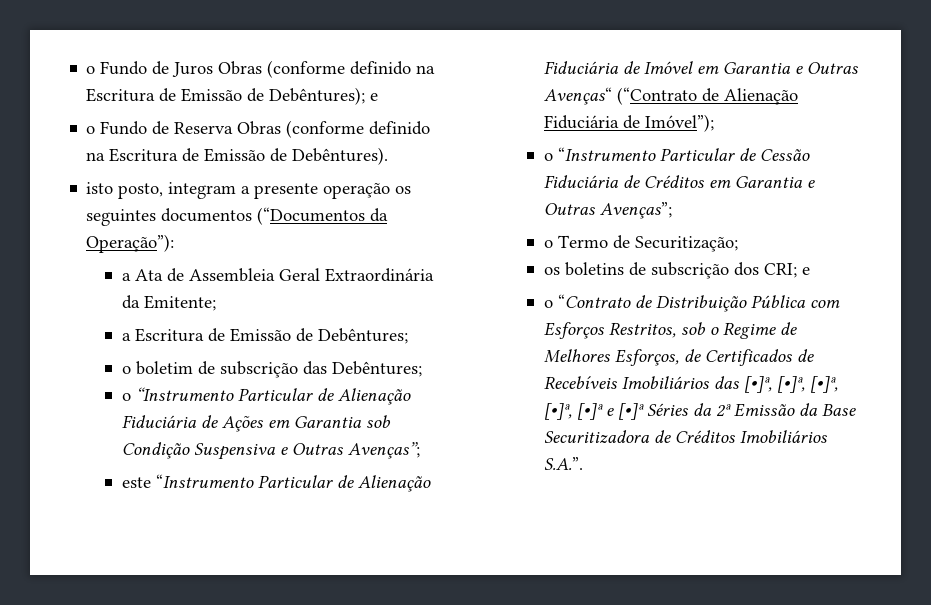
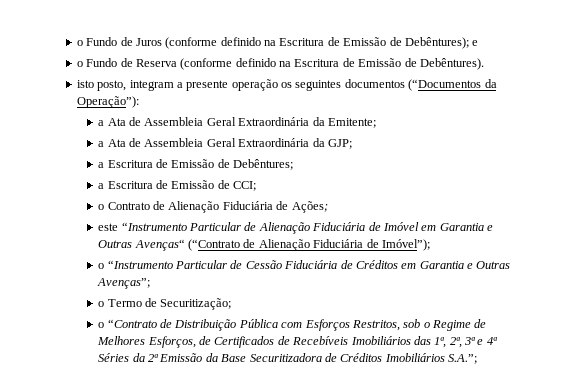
- o Fundo de Juros Obras (conforme definido na Escritura de Emissão de Debêntures); e
+ o Fundo de Juros (conforme definido na Escritura de Emissão de Debêntures); e
- o Fundo de Reserva Obras (conforme definido na Escritura de Emissão de Debêntures).
+ o Fundo de Reserva (conforme definido na Escritura de Emissão de Debêntures).
+ a Ata de Assembleia Geral Extraordinária da GJP;
- o boletim de subscrição das Debêntures;
- o “Instrumento Particular de Alienação Fiduciária de Ações em Garantia sob Condição Suspensiva e Outras Avenças”;
+ a Escritura de Emissão de CCI;
+ o Contrato de Alienação Fiduciária de Ações;
- os boletins de subscrição dos CRI; e
- o “Contrato de Distribuição Pública com Esforços Restritos, sob o Regime de Melhores Esforços, de Certificados de Recebíveis Imobiliários das [•]ª, [•]ª, [•]ª, [•]ª, [•]ª e [•]ª Séries da 2ª Emissão da Base Securitizadora de Créditos Imobiliários S.A.”.
+ o “Contrato de Distribuição Pública com Esforços Restritos, sob o Regime de Melhores Esforços, de Certificados de Recebíveis Imobiliários das 1ª, 2ª, 3ª e 4ª Séries da 2ª Emissão da Base Securitizadora de Créditos Imobiliários S.A.”;

